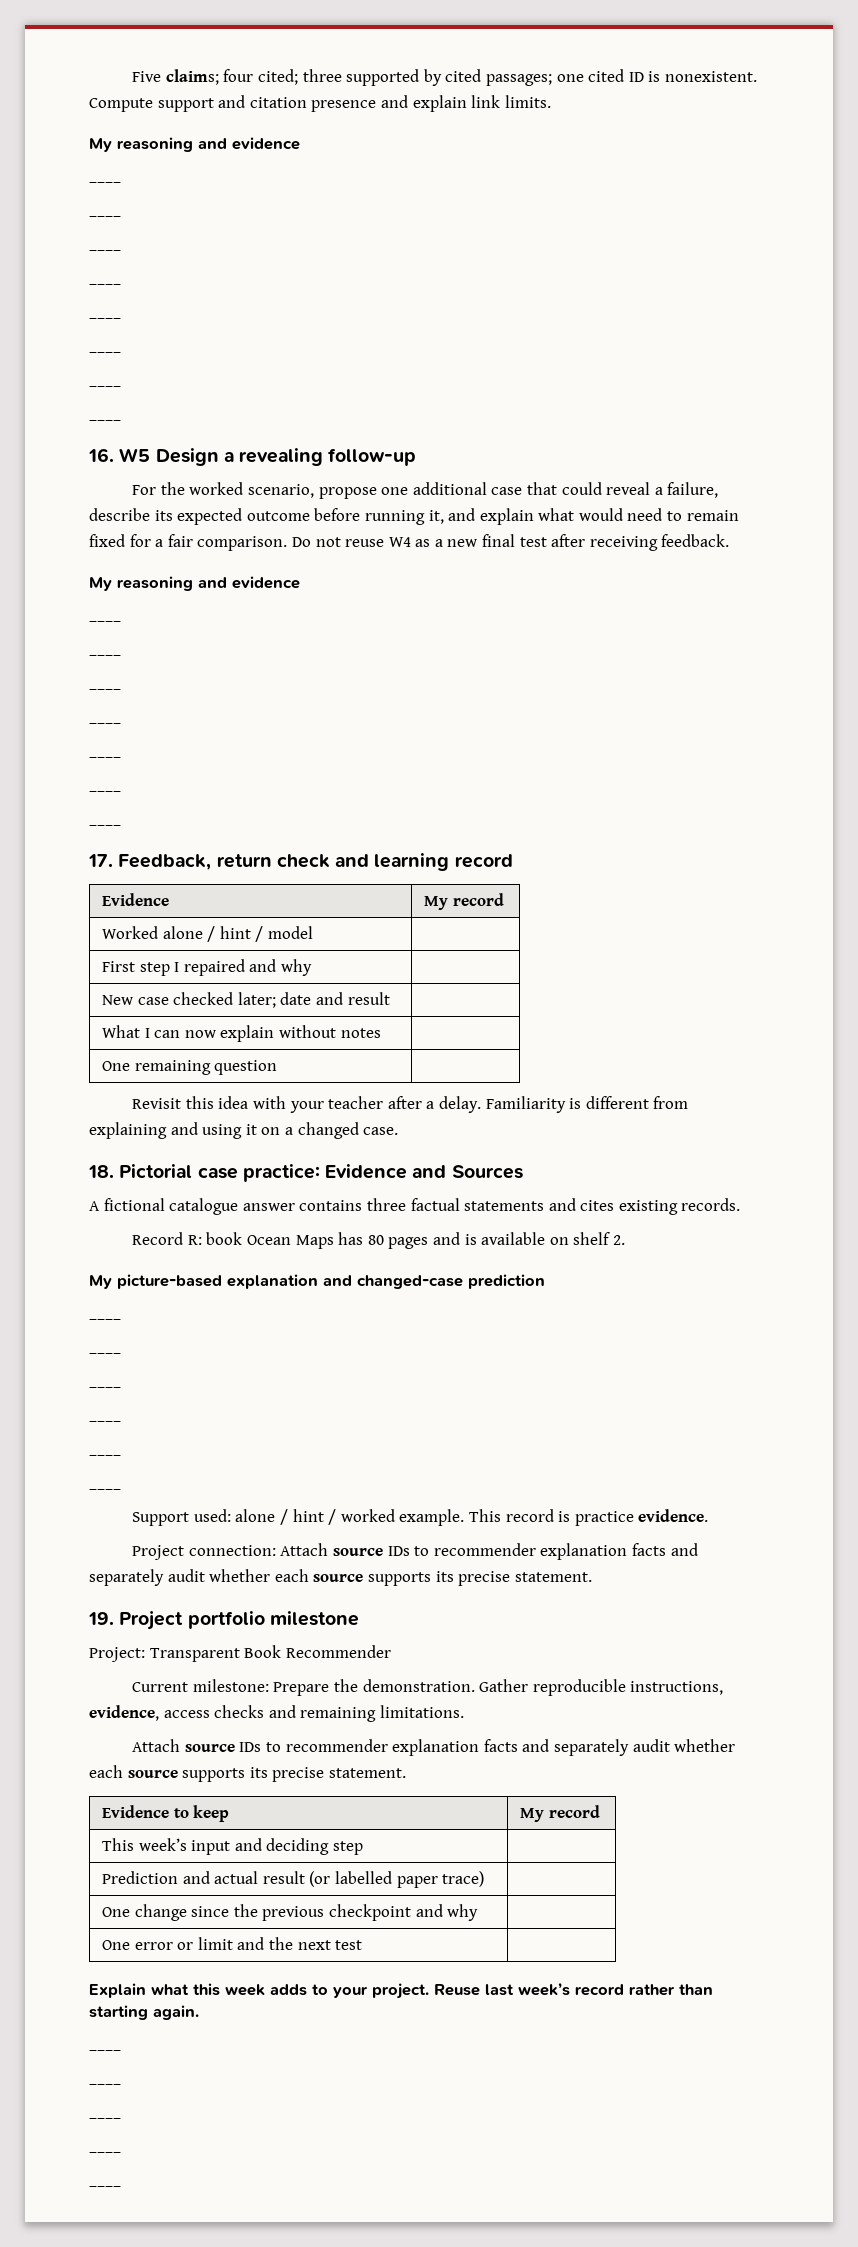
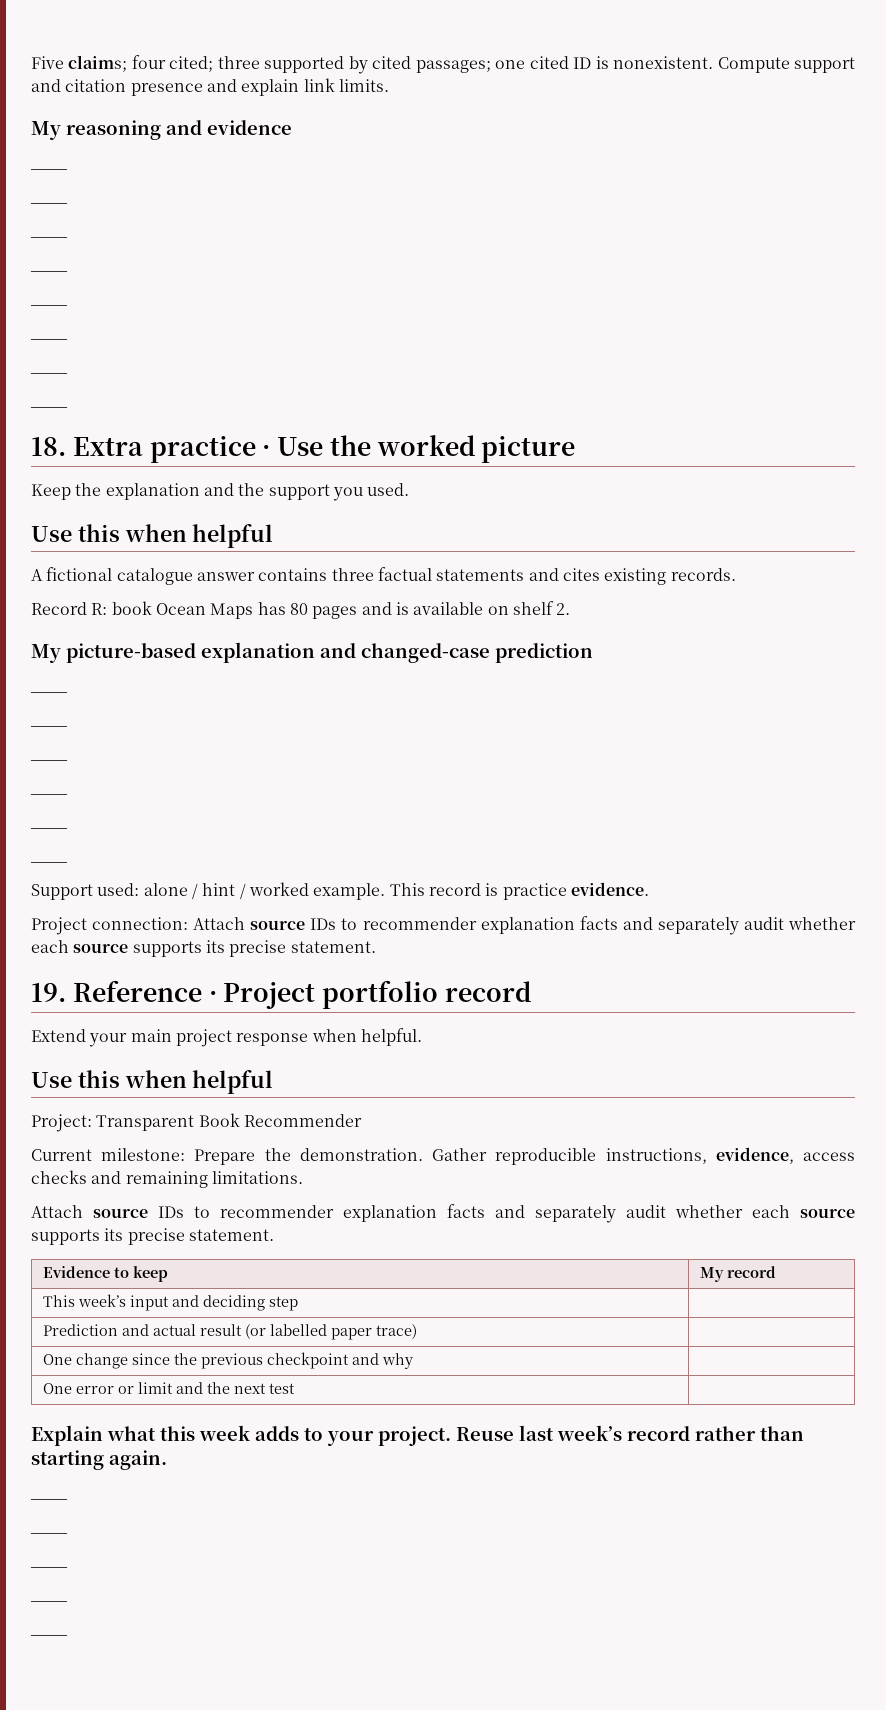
- 16. W5 Design a revealing follow-up
- For the worked scenario, propose one additional case that could reveal a failure, describe its expected outcome before running it, and explain what would need to remain fixed for a fair comparison. Do not reuse W4 as a new final test after receiving feedback.
- My reasoning and evidence
- ____
- ____
- ____
- ____
- ____
- ____
- ____
- 17. Feedback, return check and learning record
- Evidence | My record
- Worked alone / hint / model |
- First step I repaired and why |
- New case checked later; date and result |
- What I can now explain without notes |
- One remaining question |
- Revisit this idea with your teacher after a delay. Familiarity is different from explaining and using it on a changed case.
- 18. Pictorial case practice: Evidence and Sources
+ 18. Extra practice · Use the worked picture
+ Keep the explanation and the support you used.
+ Use this when helpful
- 19. Project portfolio milestone
+ 19. Reference · Project portfolio record
+ Extend your main project response when helpful.
+ Use this when helpful

